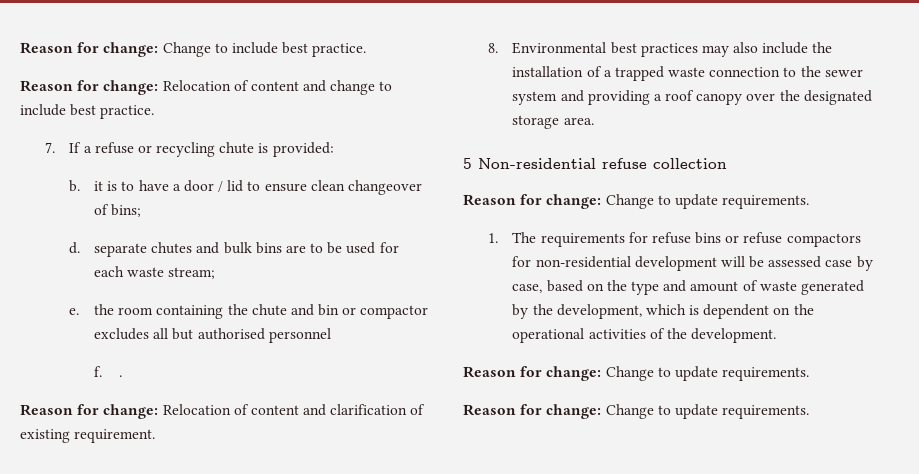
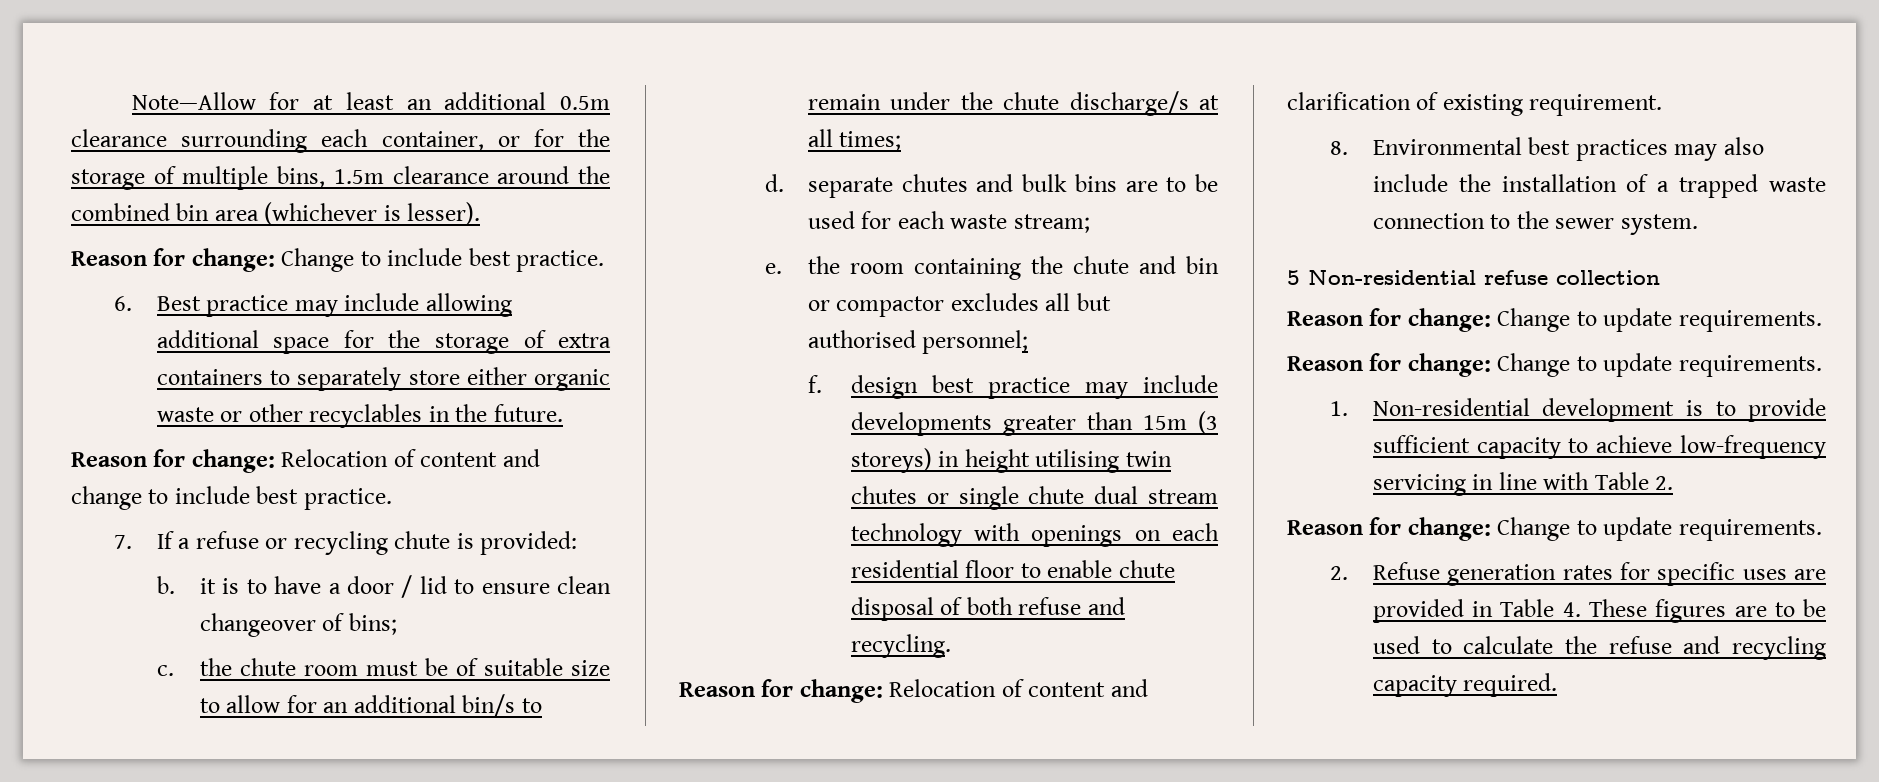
+ Note—Allow for at least an additional 0.5m clearance surrounding each container, or for the storage of multiple bins, 1.5m clearance around the combined bin area (whichever is lesser).
+ 6. Best practice may include allowing additional space for the storage of extra containers to separately store either organic waste or other recyclables in the future.
+ c. the chute room must be of suitable size to allow for an additional bin/s to remain under the chute discharge/s at all times;
- e. the room containing the chute and bin or compactor excludes all but authorised personnel
+ e. the room containing the chute and bin or compactor excludes all but authorised personnel;
- f. .
+ f. design best practice may include developments greater than 15m (3 storeys) in height utilising twin chutes or single chute dual stream technology with openings on each residential floor to enable chute disposal of both refuse and recycling.
- 8. Environmental best practices may also include the installation of a trapped waste connection to the sewer system and providing a roof canopy over the designated storage area.
+ 8. Environmental best practices may also include the installation of a trapped waste connection to the sewer system.
  5 Non-residential refuse collection
  Reason for change: Change to update requirements.
- 1. The requirements for refuse bins or refuse compactors for non-residential development will be assessed case by case, based on the type and amount of waste generated by the development, which is dependent on the operational activities of the development.
  Reason for change: Change to update requirements.
+ 1. Non-residential development is to provide sufficient capacity to achieve low-frequency servicing in line with Table 2.
  Reason for change: Change to update requirements.
+ 2. Refuse generation rates for specific uses are provided in Table 4. These figures are to be used to calculate the refuse and recycling capacity required.

